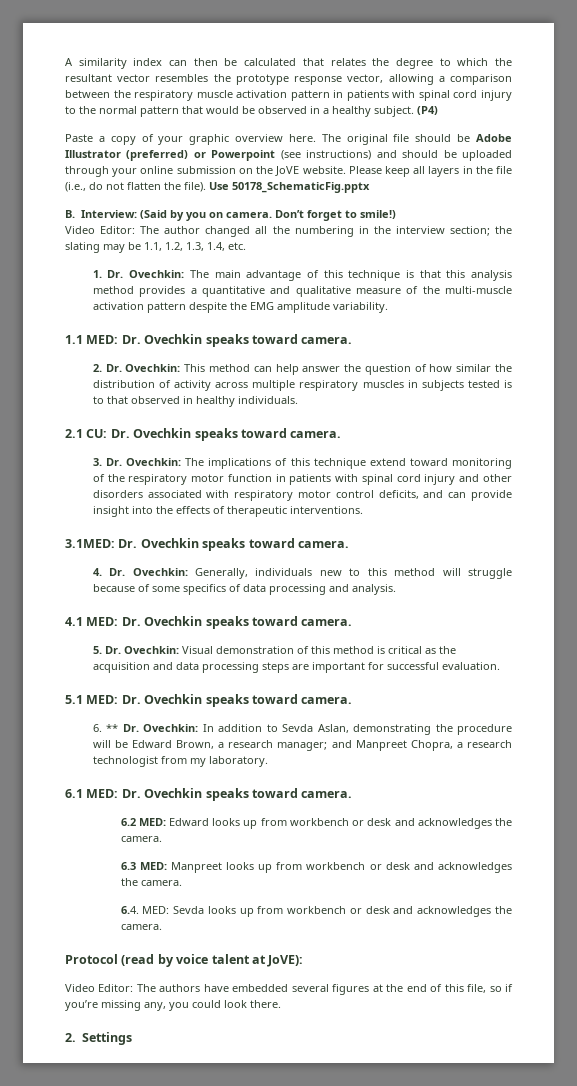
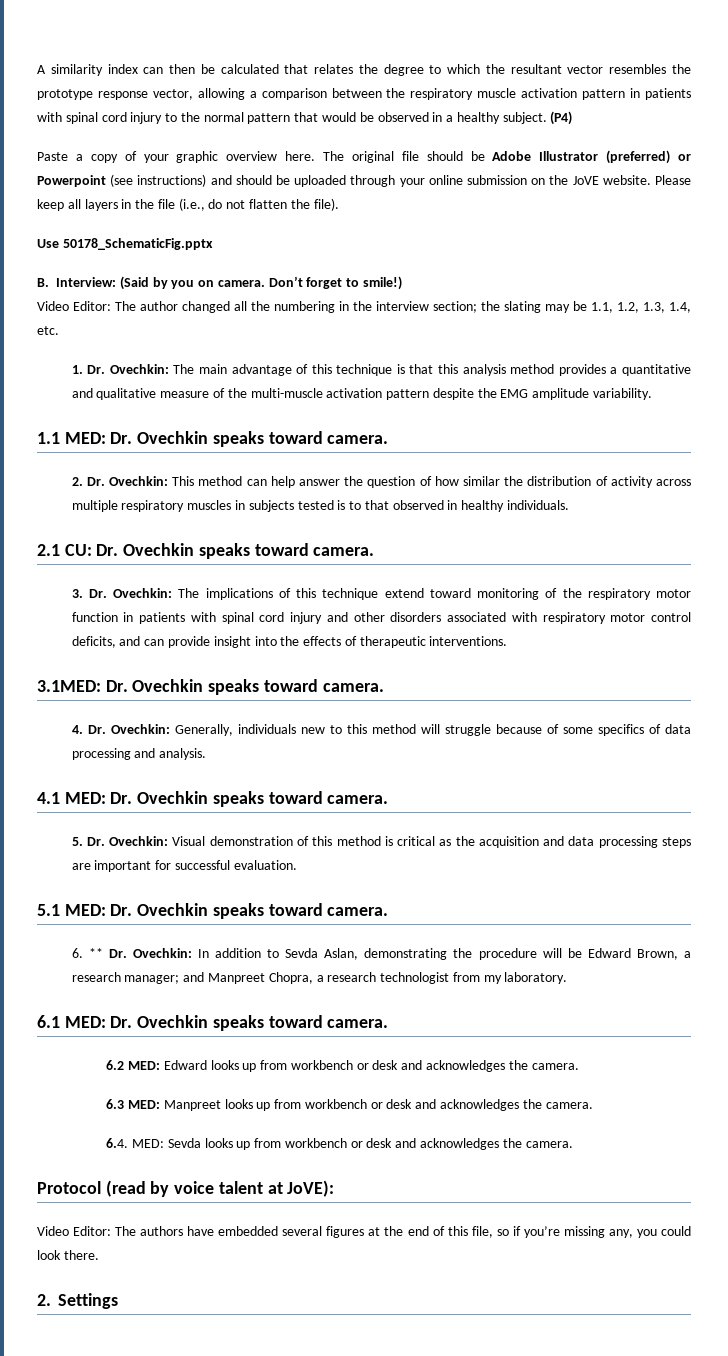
- Please keep all layers in the file (i.e., do not flatten the file). Use 50178_SchematicFig.pptx
+ Please keep all layers in the file (i.e., do not flatten the file).
+ Use 50178_SchematicFig.pptx

